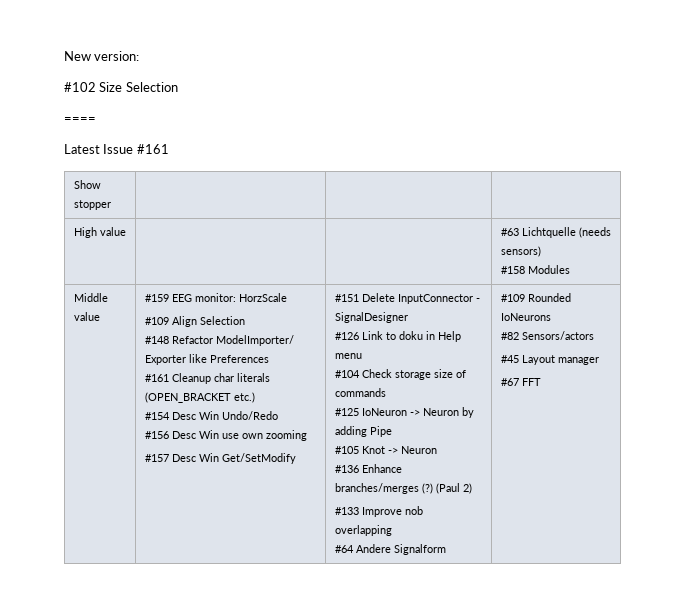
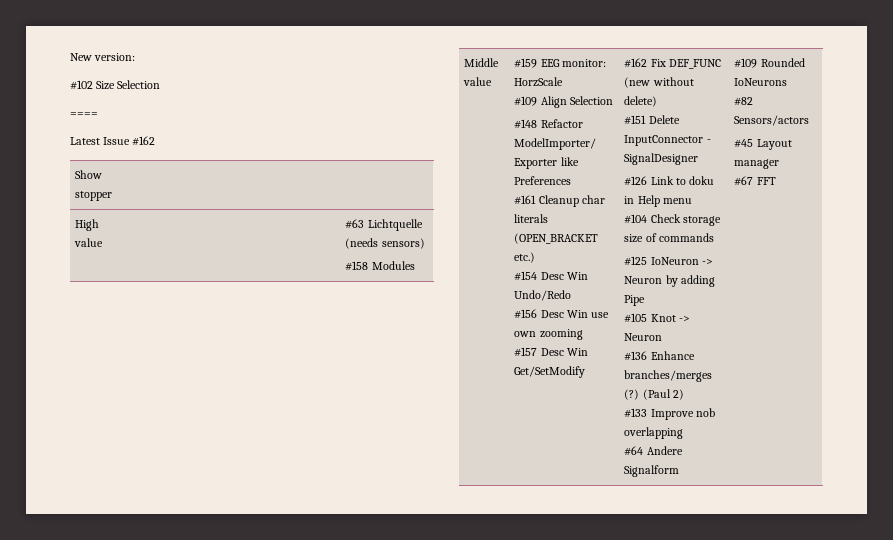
- Latest Issue #161
+ Latest Issue #162
+ #162 Fix DEF_FUNC (new without delete)

